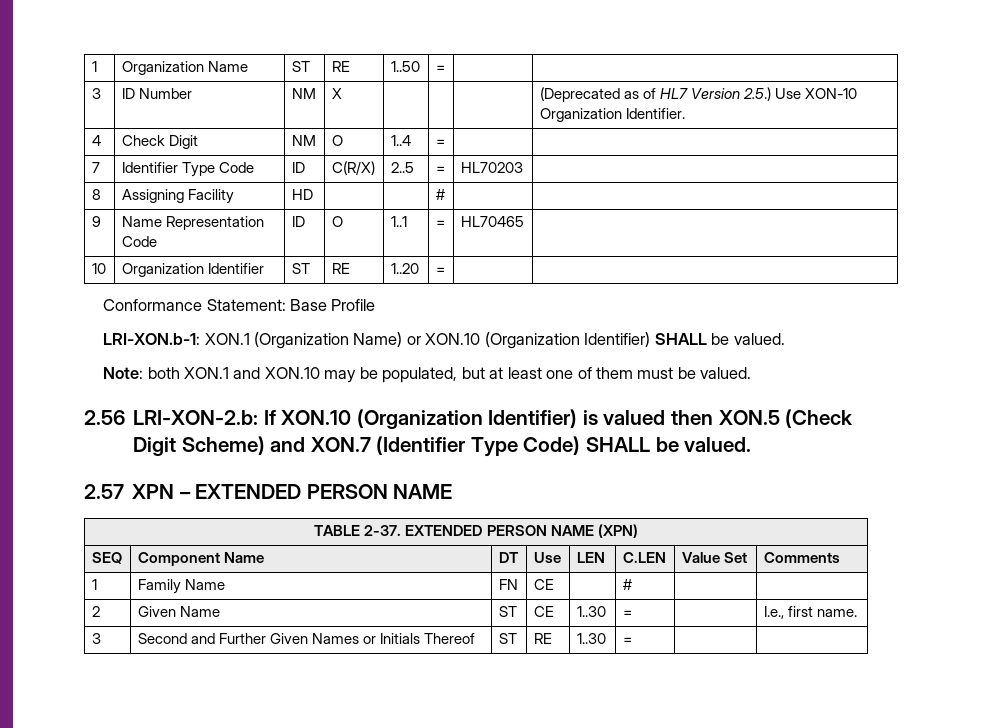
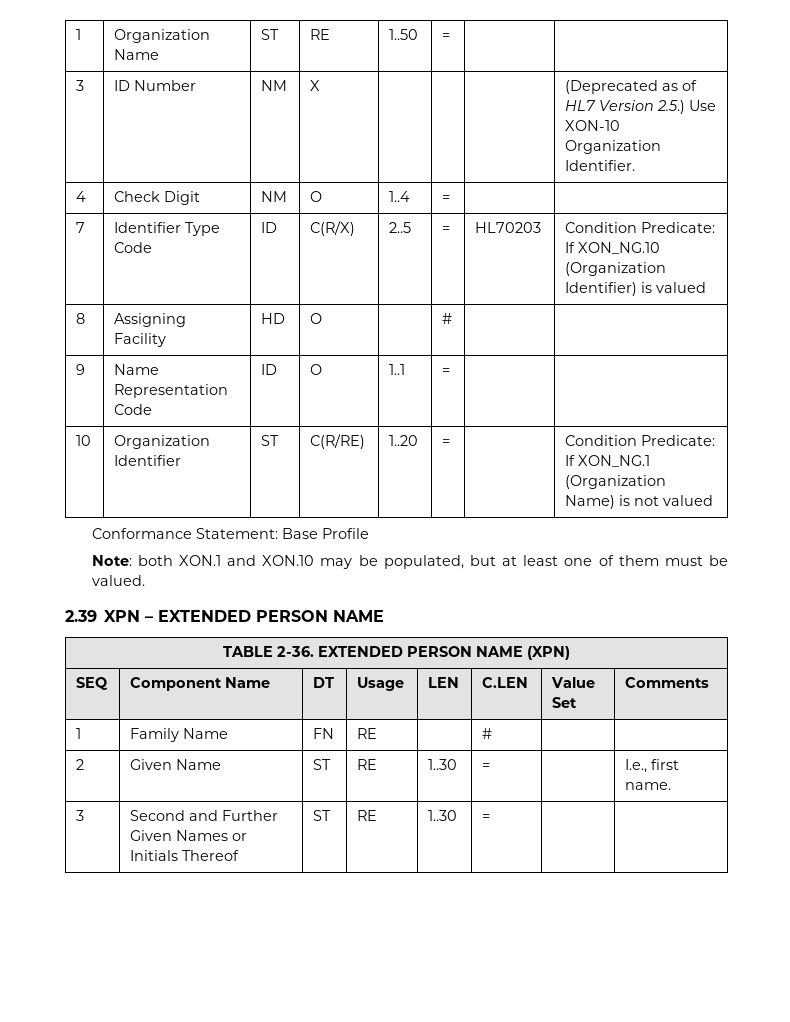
- 7 | Identifier Type Code | ID | C(R/X) | 2..5 | = | HL70203 |
+ 7 | Identifier Type Code | ID | C(R/X) | 2..5 | = | HL70203 | Condition Predicate: If XON_NG.10 (Organization Identifier) is valued
- 8 | Assigning Facility | HD | | | # | |
+ 8 | Assigning Facility | HD | O | | # | |
- 9 | Name Representation Code | ID | O | 1..1 | = | HL70465 |
+ 9 | Name Representation Code | ID | O | 1..1 | = | |
- 10 | Organization Identifier | ST | RE | 1..20 | = | |
+ 10 | Organization Identifier | ST | C(R/RE) | 1..20 | = | | Condition Predicate: If XON_NG.1 (Organization Name) is not valued
  Conformance Statement: Base Profile
- LRI-XON.b-1: XON.1 (Organization Name) or XON.10 (Organization Identifier) SHALL be valued.
- 2.56 LRI-XON-2.b: If XON.10 (Organization Identifier) is valued then XON.5 (Check Digit Scheme) and XON.7 (Identifier Type Code) SHALL be valued.
- 2.57 XPN – EXTENDED PERSON NAME
+ 2.39 XPN – EXTENDED PERSON NAME
- TABLE 2-37. EXTENDED PERSON NAME (XPN)
+ TABLE 2-36. EXTENDED PERSON NAME (XPN)
- SEQ | Component Name | DT | Use | LEN | C.LEN | Value Set | Comments
+ SEQ | Component Name | DT | Usage | LEN | C.LEN | Value Set | Comments
- 1 | Family Name | FN | CE | | # | |
+ 1 | Family Name | FN | RE | | # | |
- 2 | Given Name | ST | CE | 1..30 | = | | I.e., first name.
+ 2 | Given Name | ST | RE | 1..30 | = | | I.e., first name.

